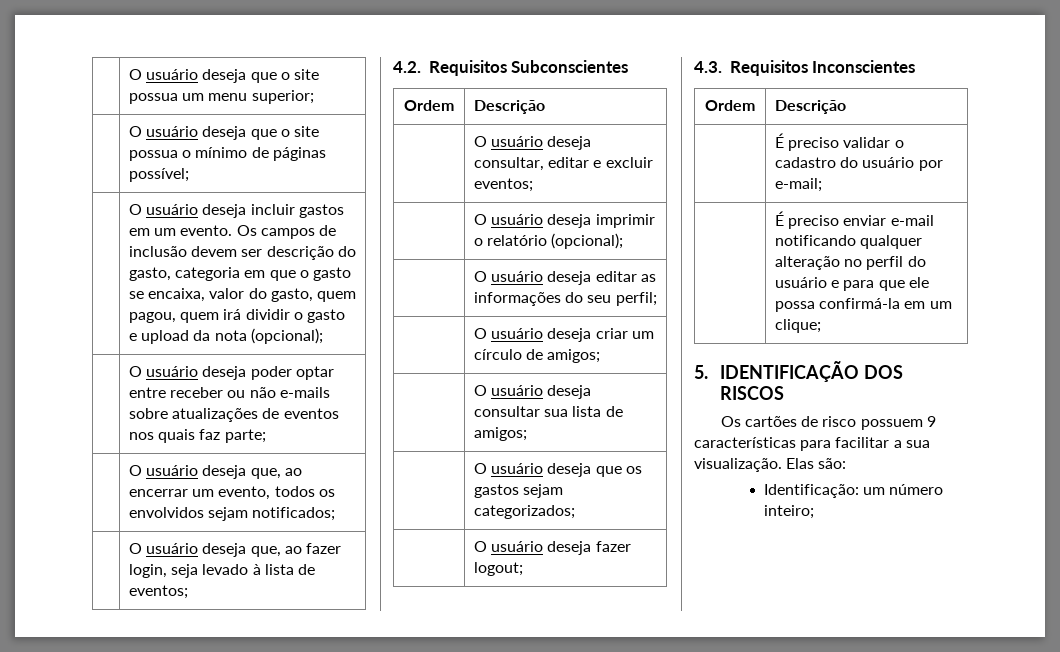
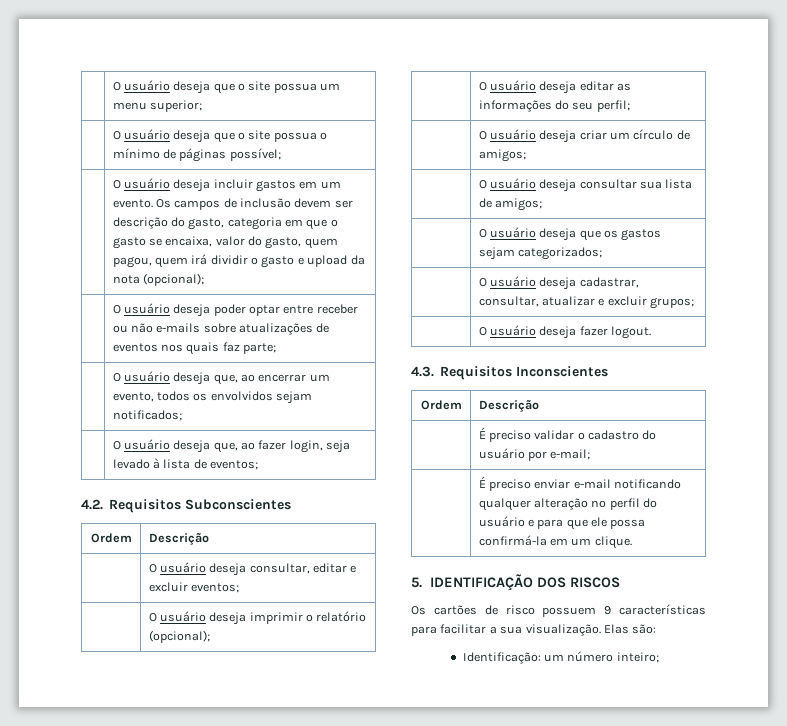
+ | O usuário deseja cadastrar, consultar, atualizar e excluir grupos;
- | O usuário deseja fazer logout;
+ | O usuário deseja fazer logout.
- | É preciso enviar e-mail notificando qualquer alteração no perfil do usuário e para que ele possa confirmá-la em um clique;
+ | É preciso enviar e-mail notificando qualquer alteração no perfil do usuário e para que ele possa confirmá-la em um clique.

